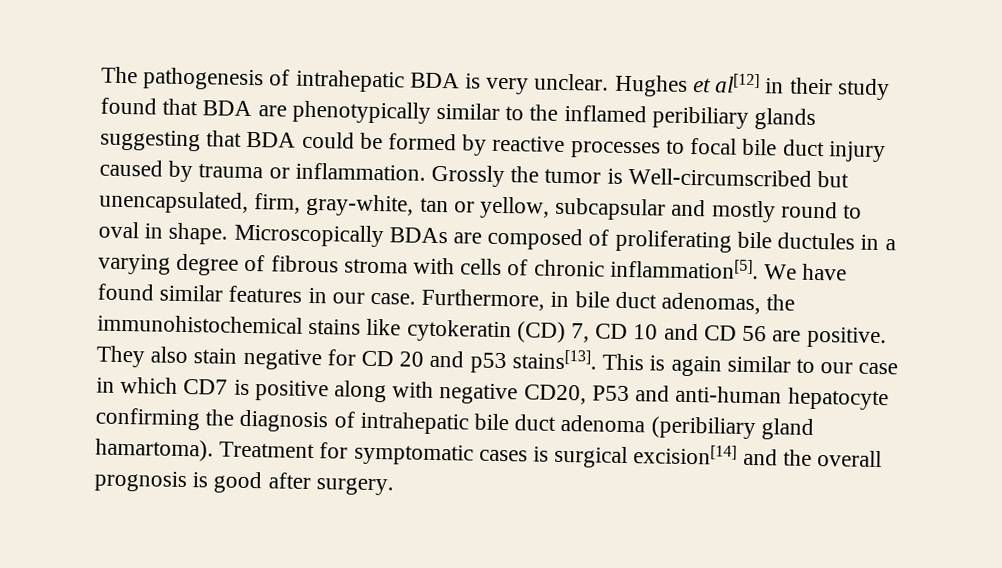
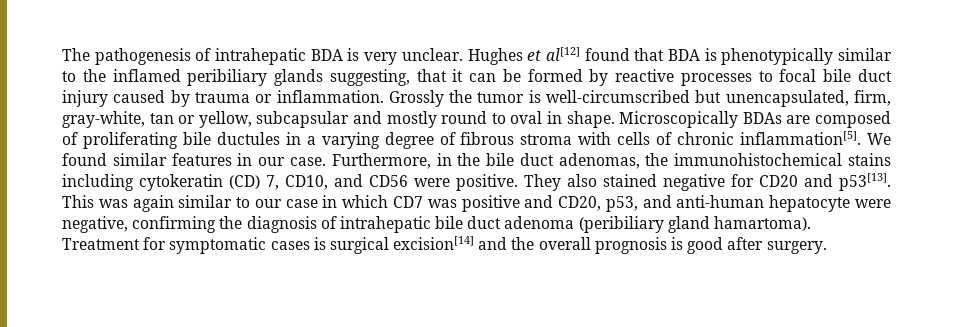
- Hughes et al[12] in their study found that BDA are phenotypically similar to the inflamed peribiliary glands suggesting that BDA could be formed by reactive processes to focal bile duct injury caused by trauma or inflammation.
+ Hughes et al[12] found that BDA is phenotypically similar to the inflamed peribiliary glands suggesting, that it can be formed by reactive processes to focal bile duct injury caused by trauma or inflammation.
- Grossly the tumor is Well-circumscribed but unencapsulated, firm, gray-white, tan or yellow, subcapsular and mostly round to oval in shape.
+ Grossly the tumor is well-circumscribed but unencapsulated, firm, gray-white, tan or yellow, subcapsular and mostly round to oval in shape.
- We have found similar features in our case.
+ We found similar features in our case.
- Furthermore, in bile duct adenomas, the immunohistochemical stains like cytokeratin (CD) 7, CD 10 and CD 56 are positive.
+ Furthermore, in the bile duct adenomas, the immunohistochemical stains including cytokeratin (CD) 7, CD10, and CD56 were positive.
- They also stain negative for CD 20 and p53 stains[13]. This is again similar to our case in which CD7 is positive along with negative CD20, P53 and anti-human hepatocyte confirming the diagnosis of intrahepatic bile duct adenoma (peribiliary gland hamartoma).
+ They also stained negative for CD20 and p53[13]. This was again similar to our case in which CD7 was positive and CD20, p53, and anti-human hepatocyte were negative, confirming the diagnosis of intrahepatic bile duct adenoma (peribiliary gland hamartoma).

